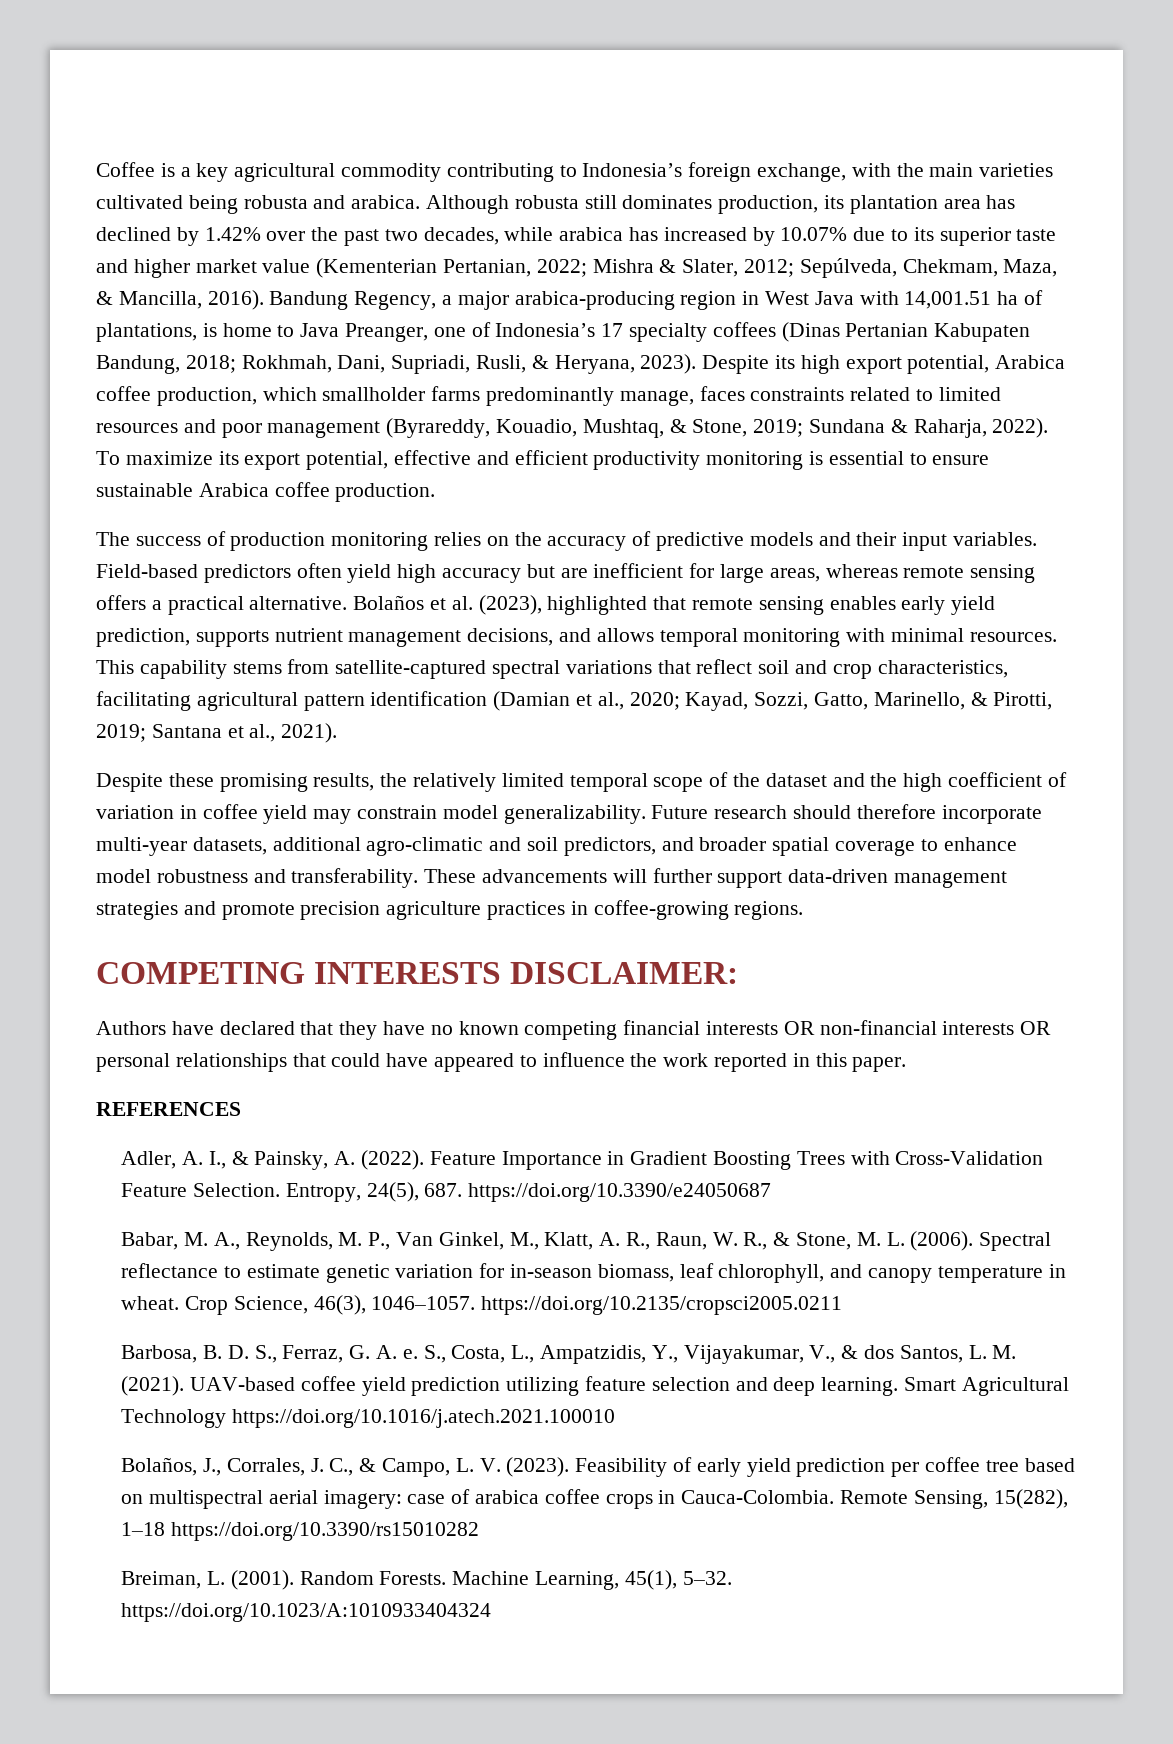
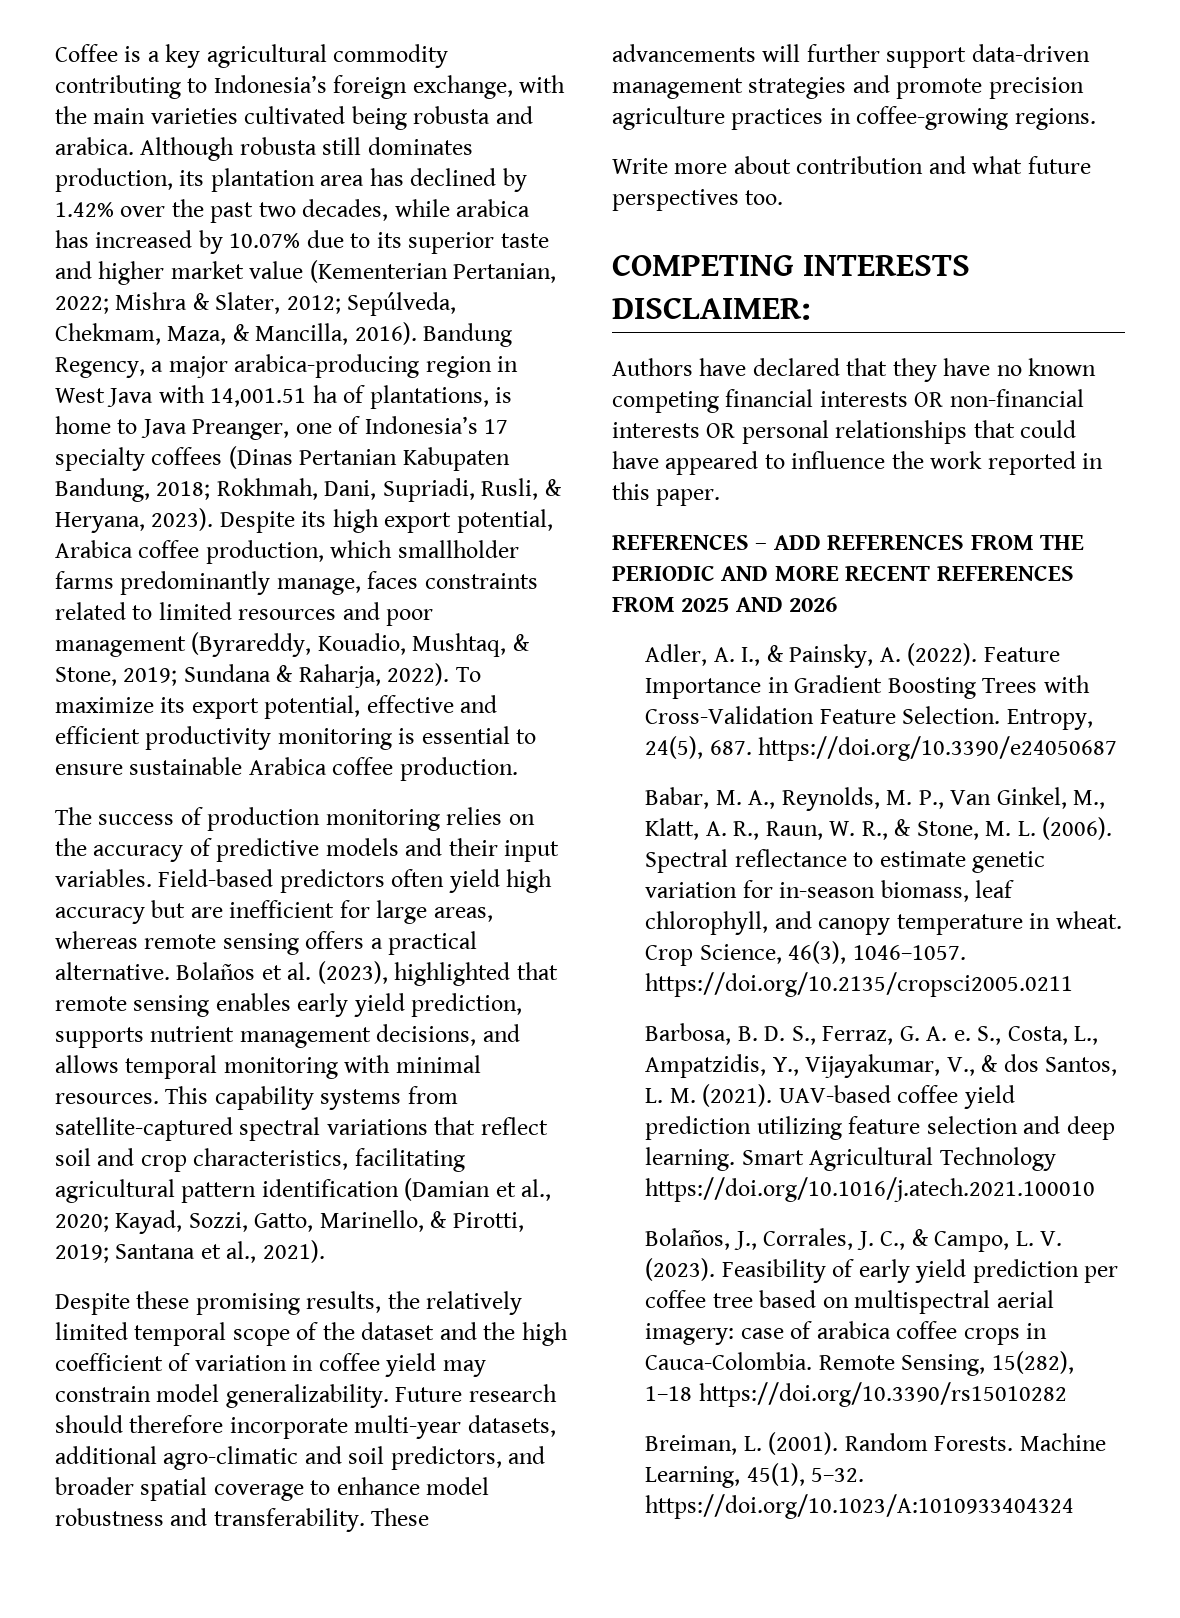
- This capability stems from satellite-captured spectral variations that reflect soil and crop characteristics, facilitating agricultural pattern identification (Damian et al., 2020; Kayad, Sozzi, Gatto, Marinello, & Pirotti, 2019; Santana et al., 2021).
+ This capability systems from satellite-captured spectral variations that reflect soil and crop characteristics, facilitating agricultural pattern identification (Damian et al., 2020; Kayad, Sozzi, Gatto, Marinello, & Pirotti, 2019; Santana et al., 2021).
+ Write more about contribution and what future perspectives too.
- REFERENCES
+ REFERENCES – ADD REFERENCES FROM THE PERIODIC AND MORE RECENT REFERENCES FROM 2025 AND 2026

